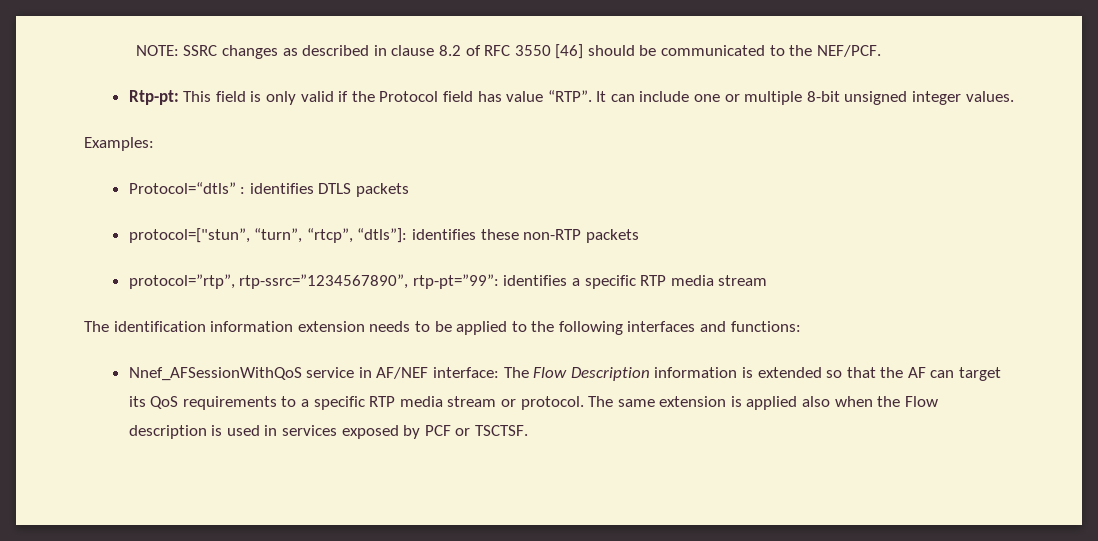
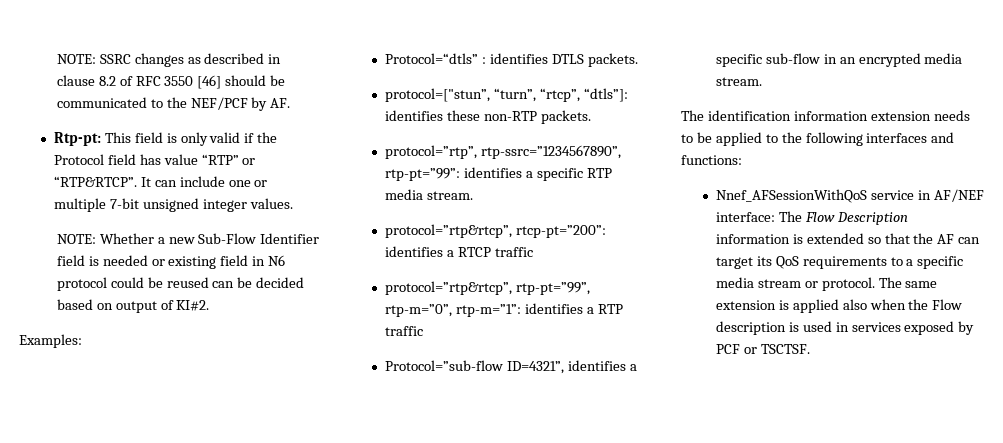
- NOTE: SSRC changes as described in clause 8.2 of RFC 3550 [46] should be communicated to the NEF/PCF.
+ NOTE: SSRC changes as described in clause 8.2 of RFC 3550 [46] should be communicated to the NEF/PCF by AF.
- Rtp-pt: This field is only valid if the Protocol field has value “RTP”.
+ Rtp-pt: This field is only valid if the Protocol field has value “RTP” or “RTP&RTCP”.
- It can include one or multiple 8-bit unsigned integer values.
+ It can include one or multiple 7-bit unsigned integer values.
+ NOTE: Whether a new Sub-Flow Identifier field is needed or existing field in N6 protocol could be reused can be decided based on output of KI#2.
- Protocol=“dtls” : identifies DTLS packets
+ Protocol=“dtls” : identifies DTLS packets.
- protocol=["stun”, “turn”, “rtcp”, “dtls”]: identifies these non-RTP packets
+ protocol=["stun”, “turn”, “rtcp”, “dtls”]: identifies these non-RTP packets.
- protocol=”rtp”, rtp-ssrc=”1234567890”, rtp-pt=”99”: identifies a specific RTP media stream
+ protocol=”rtp”, rtp-ssrc=”1234567890”, rtp-pt=”99”: identifies a specific RTP media stream.
+ protocol=”rtp&rtcp”, rtcp-pt=”200”: identifies a RTCP traffic
+ protocol=”rtp&rtcp”, rtp-pt=”99”, rtp-m=”0”, rtp-m=”1”: identifies a RTP traffic
+ Protocol=”sub-flow ID=4321”, identifies a specific sub-flow in an encrypted media stream.
- Nnef_AFSessionWithQoS service in AF/NEF interface: The Flow Description information is extended so that the AF can target its QoS requirements to a specific RTP media stream or protocol.
+ Nnef_AFSessionWithQoS service in AF/NEF interface: The Flow Description information is extended so that the AF can target its QoS requirements to a specific media stream or protocol.

